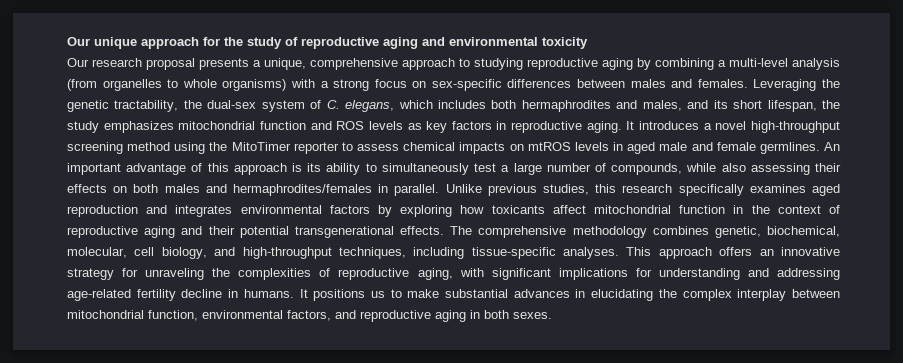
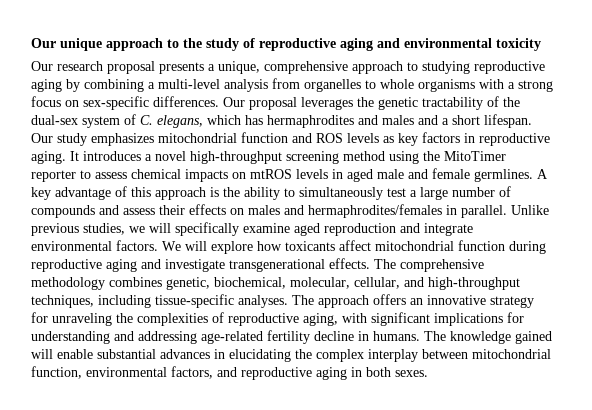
- Our unique approach for the study of reproductive aging and environmental toxicity
+ Our unique approach to the study of reproductive aging and environmental toxicity
- Our research proposal presents a unique, comprehensive approach to studying reproductive aging by combining a multi-level analysis (from organelles to whole organisms) with a strong focus on sex-specific differences between males and females. Leveraging the genetic tractability, the dual-sex system of C. elegans, which includes both hermaphrodites and males, and its short lifespan, the study emphasizes mitochondrial function and ROS levels as key factors in reproductive aging.
+ Our research proposal presents a unique, comprehensive approach to studying reproductive aging by combining a multi-level analysis from organelles to whole organisms with a strong focus on sex-specific differences. Our proposal leverages the genetic tractability of the dual-sex system of C. elegans, which has hermaphrodites and males and a short lifespan. Our study emphasizes mitochondrial function and ROS levels as key factors in reproductive aging.
- An important advantage of this approach is its ability to simultaneously test a large number of compounds, while also assessing their effects on both males and hermaphrodites/females in parallel.
+ A key advantage of this approach is the ability to simultaneously test a large number of compounds and assess their effects on males and hermaphrodites/females in parallel.
- Unlike previous studies, this research specifically examines aged reproduction and integrates environmental factors by exploring how toxicants affect mitochondrial function in the context of reproductive aging and their potential transgenerational effects.
+ Unlike previous studies, we will specifically examine aged reproduction and integrate environmental factors. We will explore how toxicants affect mitochondrial function during reproductive aging and investigate transgenerational effects.
- The comprehensive methodology combines genetic, biochemical, molecular, cell biology, and high-throughput techniques, including tissue-specific analyses.
+ The comprehensive methodology combines genetic, biochemical, molecular, cellular, and high-throughput techniques, including tissue-specific analyses.
- This approach offers an innovative strategy for unraveling the complexities of reproductive aging, with significant implications for understanding and addressing age-related fertility decline in humans.
+ The approach offers an innovative strategy for unraveling the complexities of reproductive aging, with significant implications for understanding and addressing age-related fertility decline in humans.
- It positions us to make substantial advances in elucidating the complex interplay between mitochondrial function, environmental factors, and reproductive aging in both sexes.
+ The knowledge gained will enable substantial advances in elucidating the complex interplay between mitochondrial function, environmental factors, and reproductive aging in both sexes.

